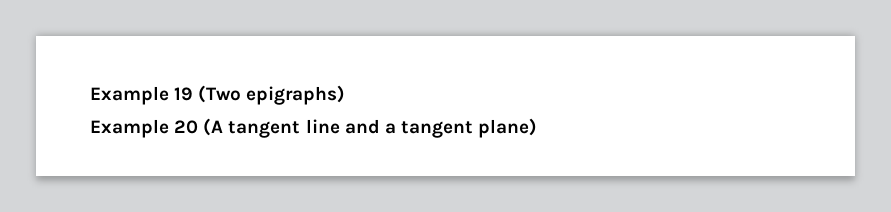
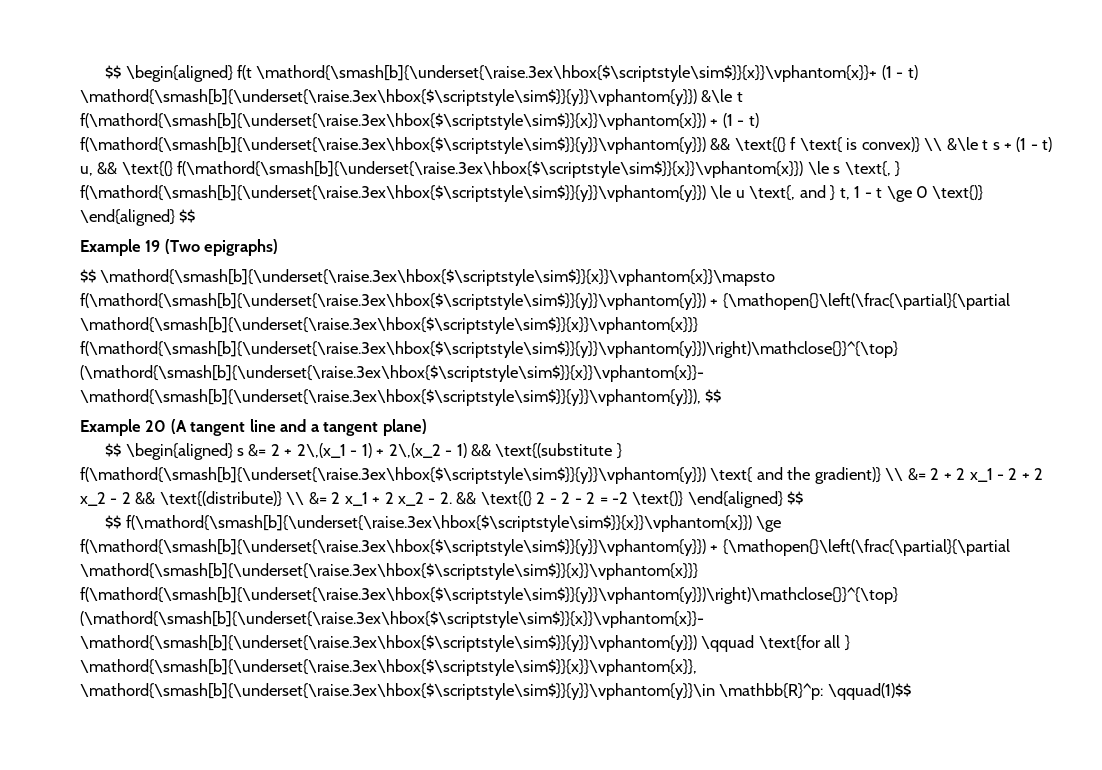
+ $$ \begin{aligned} f(t \mathord{\smash[b]{\underset{\raise.3ex\hbox{$\scriptstyle\sim$}}{x}}\vphantom{x}}+ (1 - t) \mathord{\smash[b]{\underset{\raise.3ex\hbox{$\scriptstyle\sim$}}{y}}\vphantom{y}}) &\le t f(\mathord{\smash[b]{\underset{\raise.3ex\hbox{$\scriptstyle\sim$}}{x}}\vphantom{x}}) + (1 - t) f(\mathord{\smash[b]{\underset{\raise.3ex\hbox{$\scriptstyle\sim$}}{y}}\vphantom{y}}) && \text{(} f \text{ is convex)} \\ &\le t s + (1 - t) u, && \text{(} f(\mathord{\smash[b]{\underset{\raise.3ex\hbox{$\scriptstyle\sim$}}{x}}\vphantom{x}}) \le s \text{, } f(\mathord{\smash[b]{\underset{\raise.3ex\hbox{$\scriptstyle\sim$}}{y}}\vphantom{y}}) \le u \text{, and } t, 1 - t \ge 0 \text{)} \end{aligned} $$
  Example 19 (Two epigraphs)
+ $$ \mathord{\smash[b]{\underset{\raise.3ex\hbox{$\scriptstyle\sim$}}{x}}\vphantom{x}}\mapsto f(\mathord{\smash[b]{\underset{\raise.3ex\hbox{$\scriptstyle\sim$}}{y}}\vphantom{y}}) + {\mathopen{}\left(\frac{\partial}{\partial \mathord{\smash[b]{\underset{\raise.3ex\hbox{$\scriptstyle\sim$}}{x}}\vphantom{x}}} f(\mathord{\smash[b]{\underset{\raise.3ex\hbox{$\scriptstyle\sim$}}{y}}\vphantom{y}})\right)\mathclose{}}^{\top} (\mathord{\smash[b]{\underset{\raise.3ex\hbox{$\scriptstyle\sim$}}{x}}\vphantom{x}}- \mathord{\smash[b]{\underset{\raise.3ex\hbox{$\scriptstyle\sim$}}{y}}\vphantom{y}}), $$
+ $$ \begin{aligned} s &= 2 + 2\,(x_1 - 1) + 2\,(x_2 - 1) && \text{(substitute } f(\mathord{\smash[b]{\underset{\raise.3ex\hbox{$\scriptstyle\sim$}}{y}}\vphantom{y}}) \text{ and the gradient)} \\ &= 2 + 2 x_1 - 2 + 2 x_2 - 2 && \text{(distribute)} \\ &= 2 x_1 + 2 x_2 - 2. && \text{(} 2 - 2 - 2 = -2 \text{)} \end{aligned} $$
+ $$ f(\mathord{\smash[b]{\underset{\raise.3ex\hbox{$\scriptstyle\sim$}}{x}}\vphantom{x}}) \ge f(\mathord{\smash[b]{\underset{\raise.3ex\hbox{$\scriptstyle\sim$}}{y}}\vphantom{y}}) + {\mathopen{}\left(\frac{\partial}{\partial \mathord{\smash[b]{\underset{\raise.3ex\hbox{$\scriptstyle\sim$}}{x}}\vphantom{x}}} f(\mathord{\smash[b]{\underset{\raise.3ex\hbox{$\scriptstyle\sim$}}{y}}\vphantom{y}})\right)\mathclose{}}^{\top} (\mathord{\smash[b]{\underset{\raise.3ex\hbox{$\scriptstyle\sim$}}{x}}\vphantom{x}}- \mathord{\smash[b]{\underset{\raise.3ex\hbox{$\scriptstyle\sim$}}{y}}\vphantom{y}}) \qquad \text{for all } \mathord{\smash[b]{\underset{\raise.3ex\hbox{$\scriptstyle\sim$}}{x}}\vphantom{x}}, \mathord{\smash[b]{\underset{\raise.3ex\hbox{$\scriptstyle\sim$}}{y}}\vphantom{y}}\in \mathbb{R}^p: \qquad(1)$$

